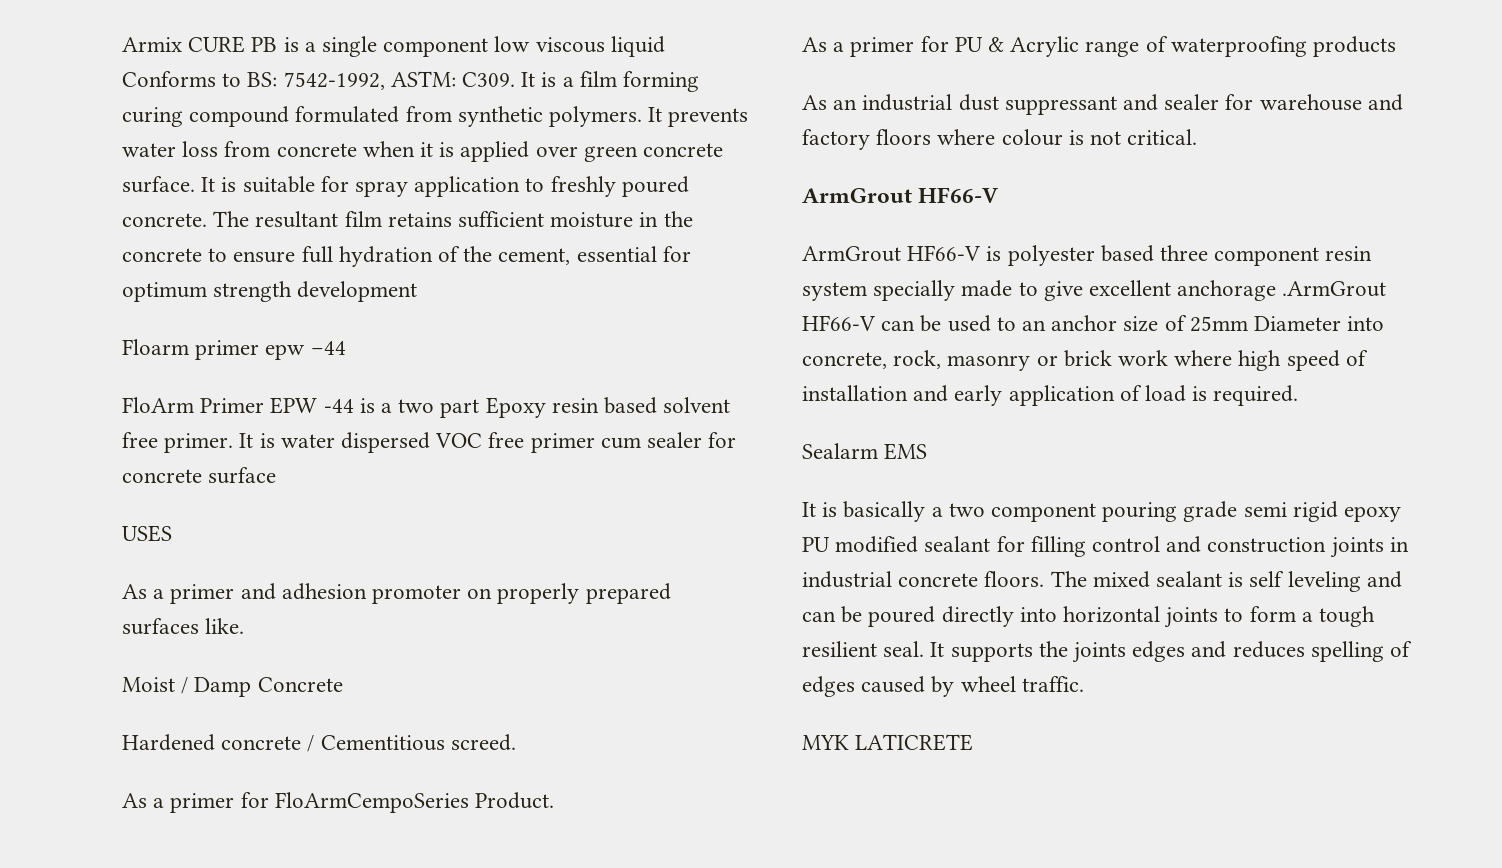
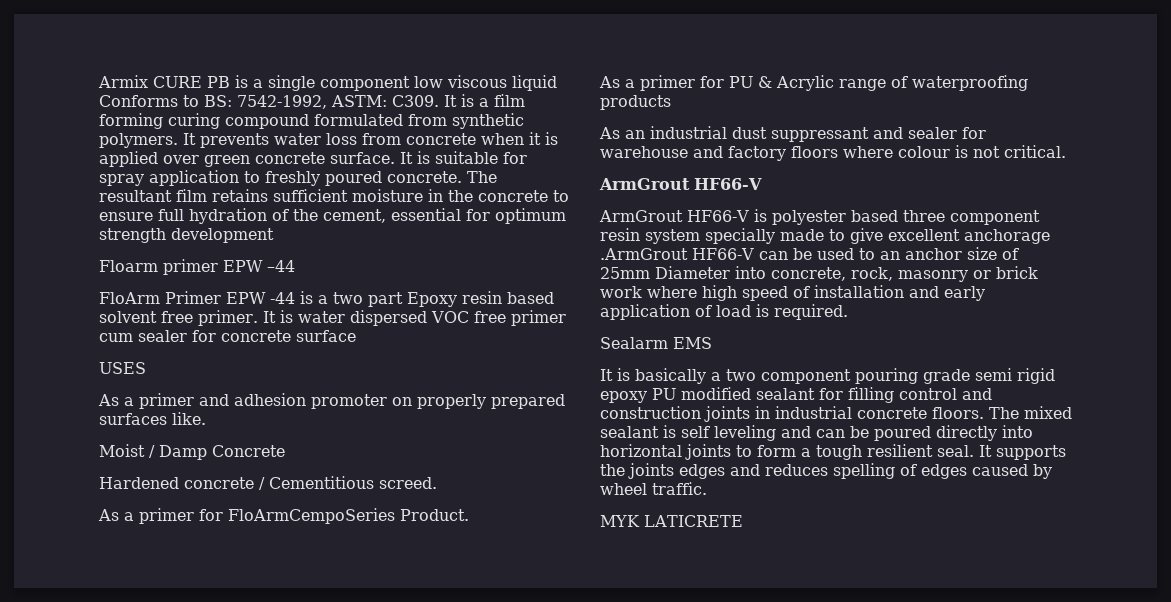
- Floarm primer epw –44
+ Floarm primer EPW –44

